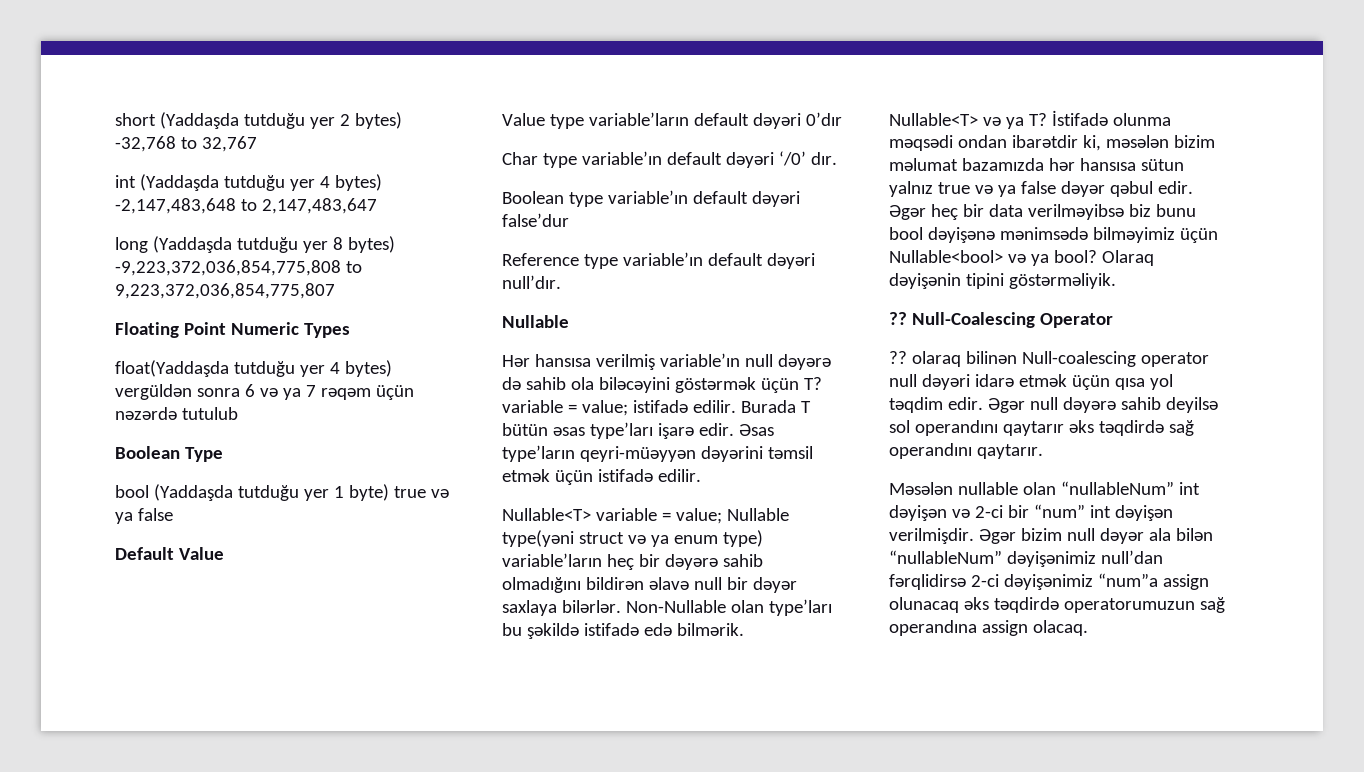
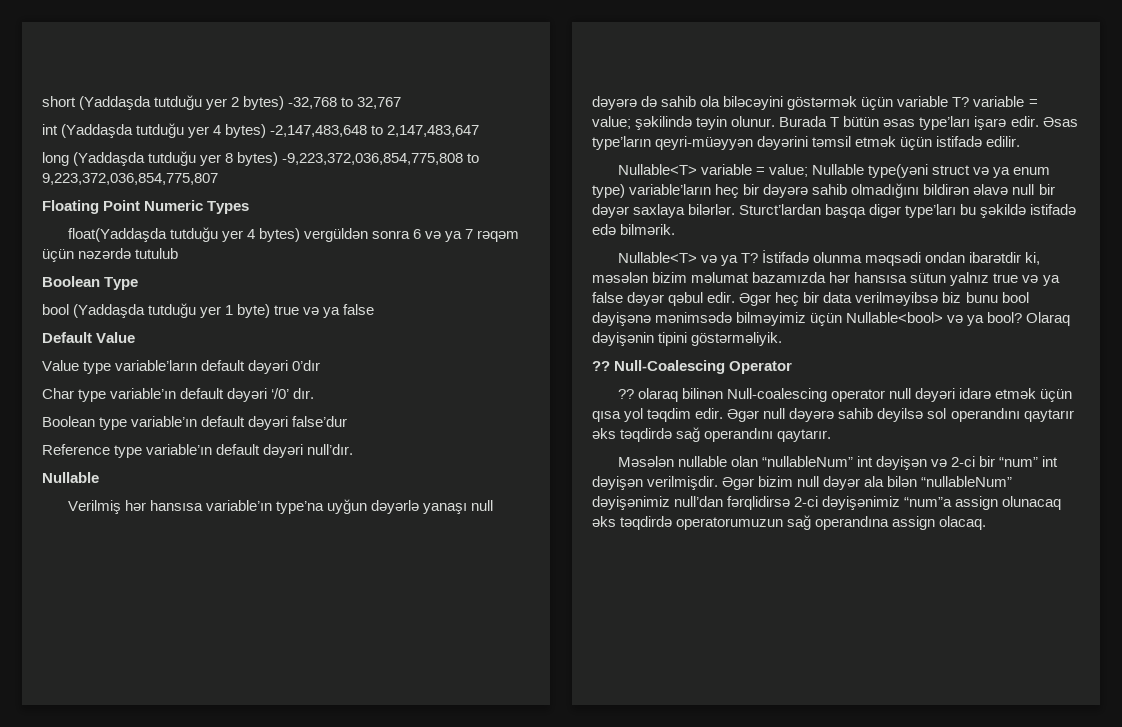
- Hər hansısa verilmiş variable’ın null dəyərə də sahib ola biləcəyini göstərmək üçün T? variable = value; istifadə edilir.
+ Verilmiş hər hansısa variable’ın type’na uyğun dəyərlə yanaşı null dəyərə də sahib ola biləcəyini göstərmək üçün variable T? variable = value; şəkilində təyin olunur.
- Non-Nullable olan type’ları bu şəkildə istifadə edə bilmərik.
+ Sturct’lardan başqa digər type’ları bu şəkildə istifadə edə bilmərik.

